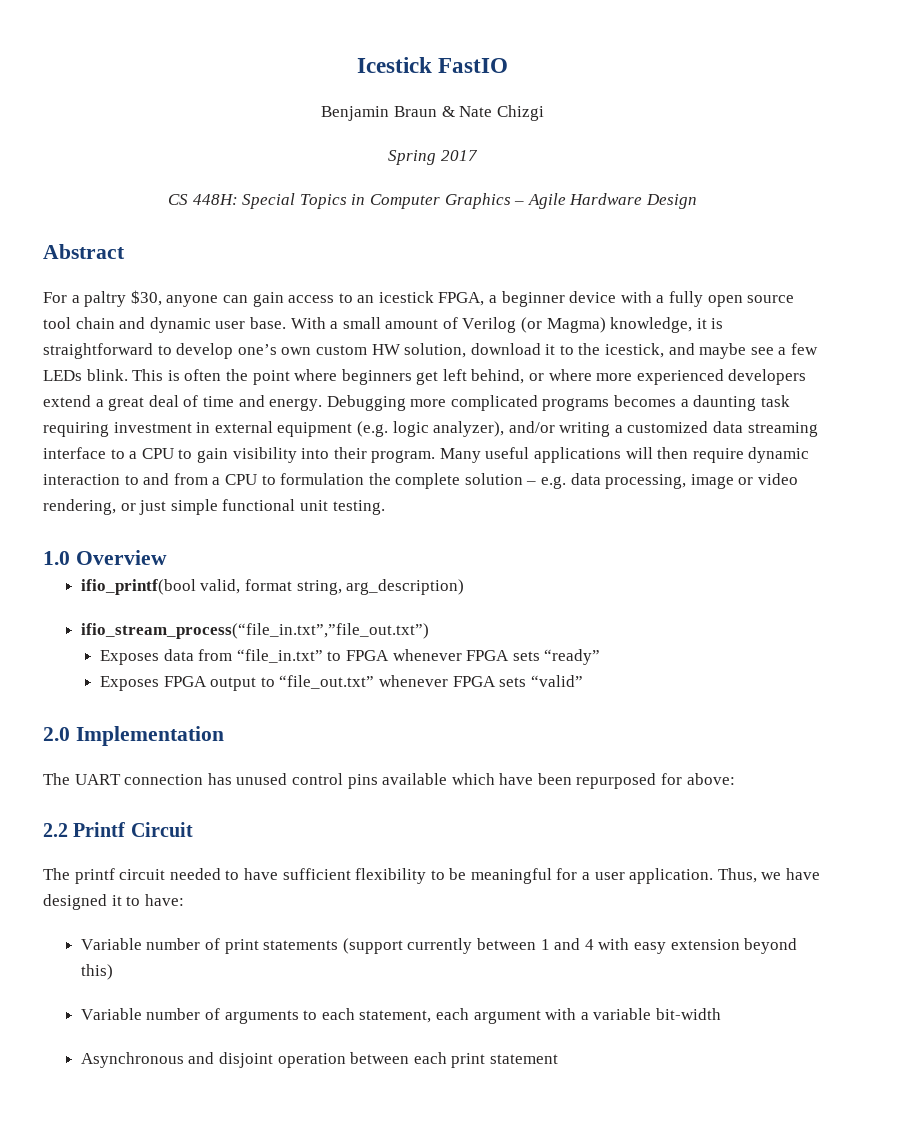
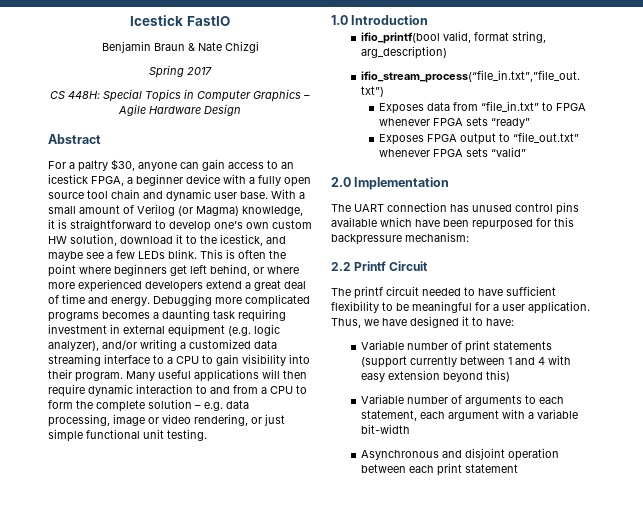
- Many useful applications will then require dynamic interaction to and from a CPU to formulation the complete solution – e.g. data processing, image or video rendering, or just simple functional unit testing.
+ Many useful applications will then require dynamic interaction to and from a CPU to form the complete solution – e.g. data processing, image or video rendering, or just simple functional unit testing.
- 1.0 Overview
+ 1.0 Introduction
- The UART connection has unused control pins available which have been repurposed for above:
+ The UART connection has unused control pins available which have been repurposed for this backpressure mechanism:

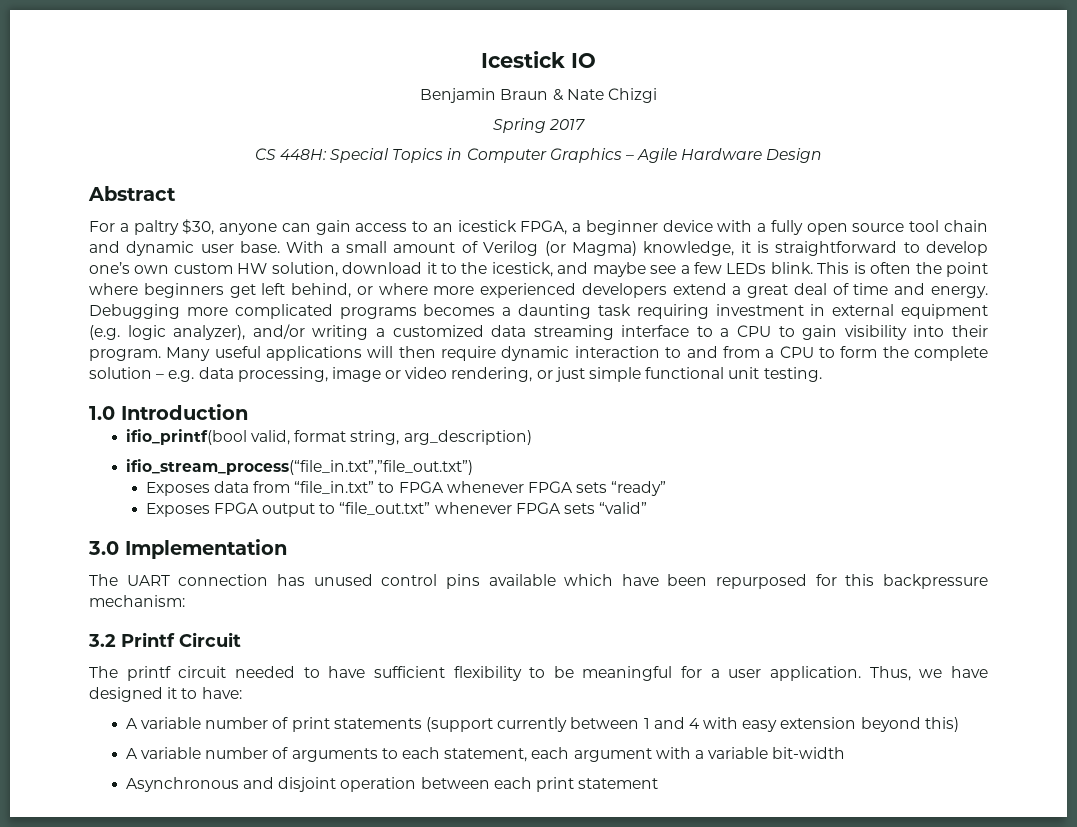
- Icestick FastIO
+ Icestick IO
- 2.0 Implementation
+ 3.0 Implementation
- 2.2 Printf Circuit
+ 3.2 Printf Circuit
- Variable number of print statements (support currently between 1 and 4 with easy extension beyond this)
+ A variable number of print statements (support currently between 1 and 4 with easy extension beyond this)
- Variable number of arguments to each statement, each argument with a variable bit-width
+ A variable number of arguments to each statement, each argument with a variable bit-width

